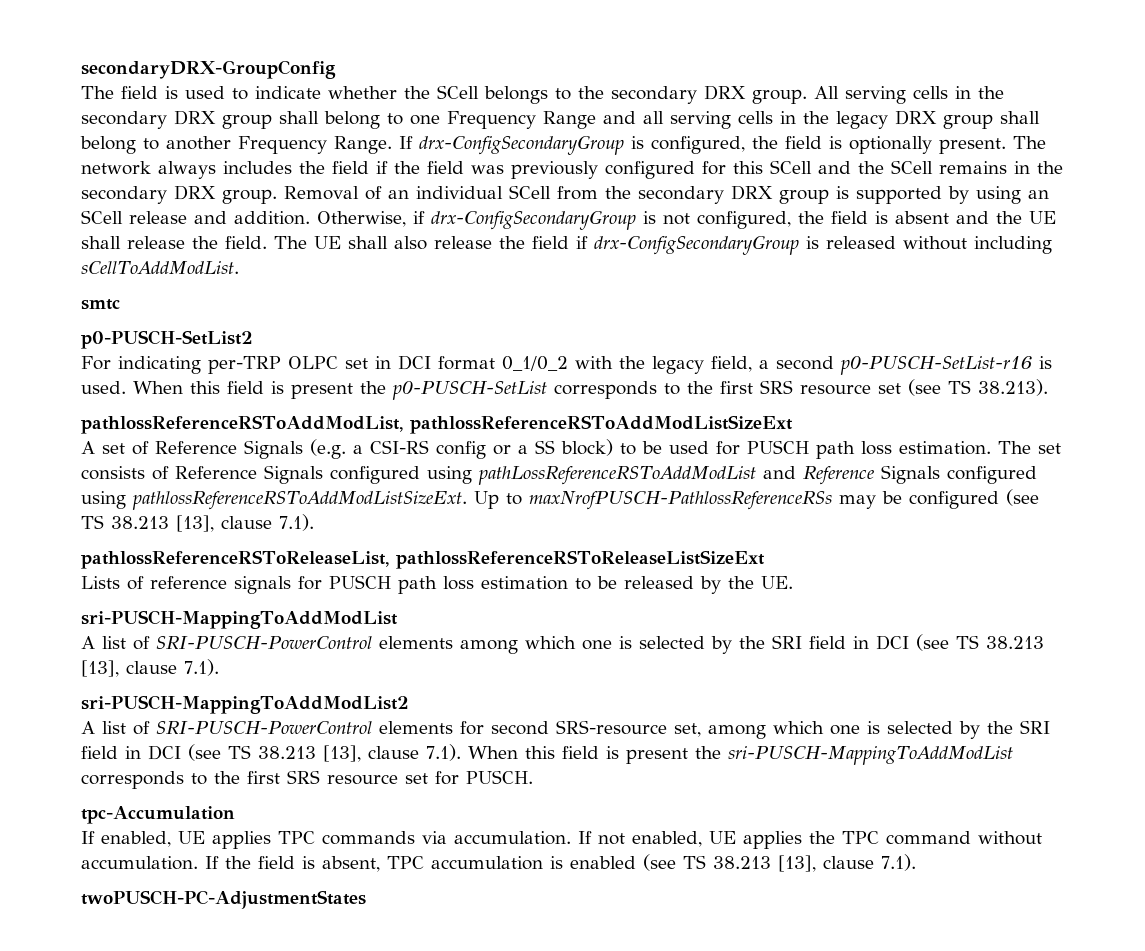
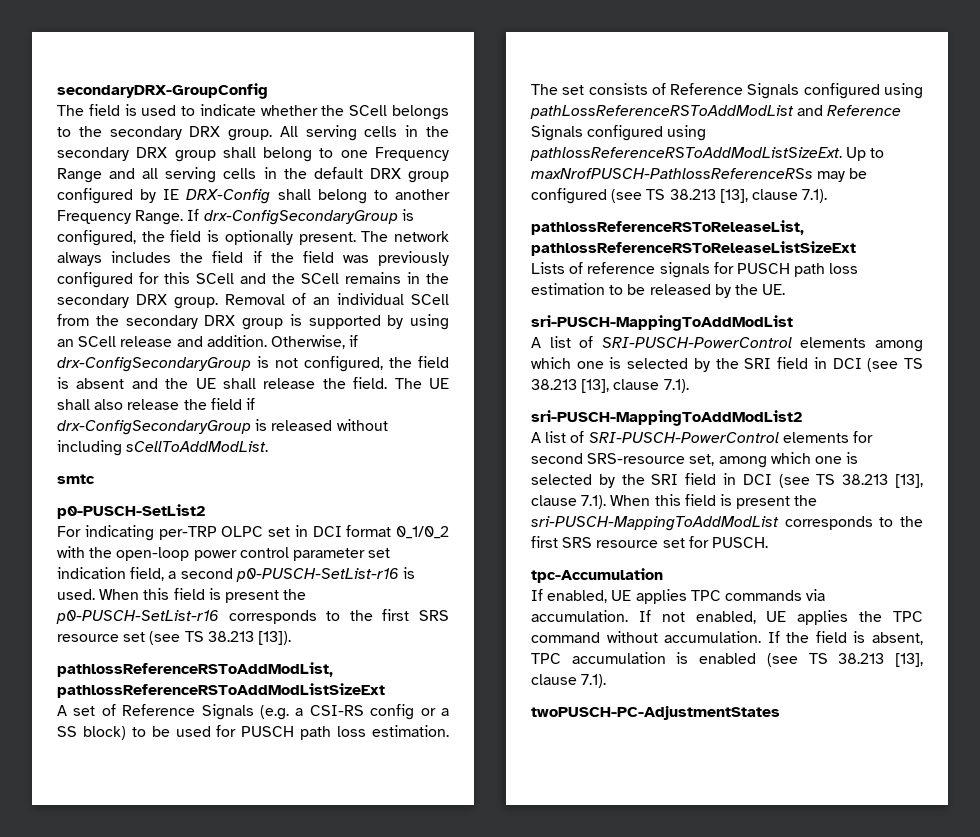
- All serving cells in the secondary DRX group shall belong to one Frequency Range and all serving cells in the legacy DRX group shall belong to another Frequency Range.
+ All serving cells in the secondary DRX group shall belong to one Frequency Range and all serving cells in the default DRX group configured by IE DRX-Config shall belong to another Frequency Range.
- For indicating per-TRP OLPC set in DCI format 0_1/0_2 with the legacy field, a second p0-PUSCH-SetList-r16 is used.
+ For indicating per-TRP OLPC set in DCI format 0_1/0_2 with the open-loop power control parameter set indication field, a second p0-PUSCH-SetList-r16 is used.
- When this field is present the p0-PUSCH-SetList corresponds to the first SRS resource set (see TS 38.213).
+ When this field is present the p0-PUSCH-SetList-r16 corresponds to the first SRS resource set (see TS 38.213 [13]).

